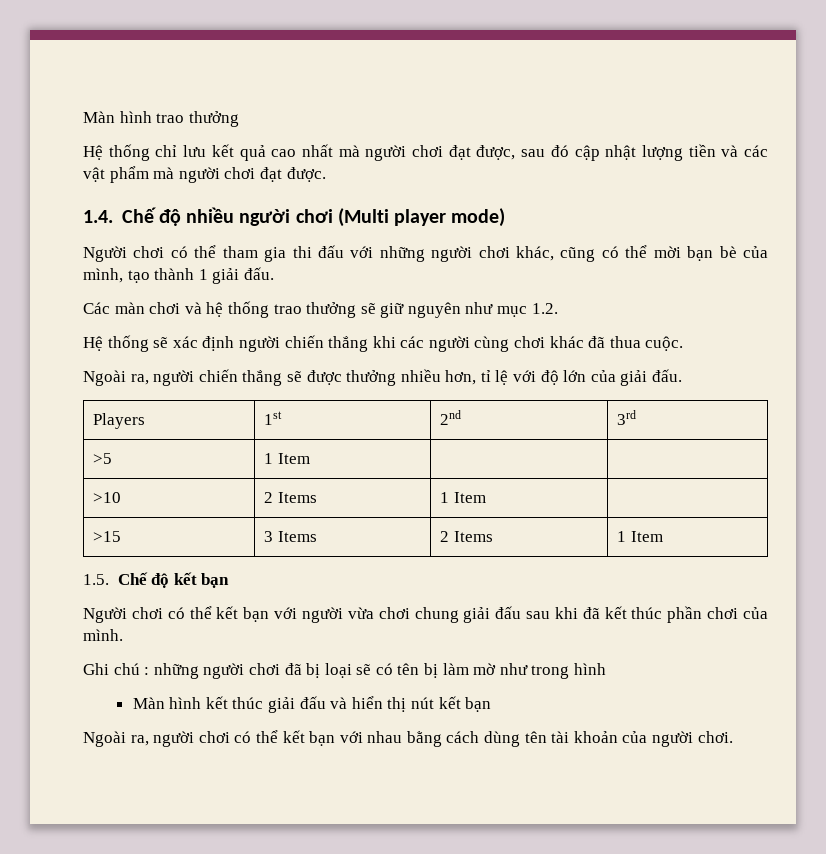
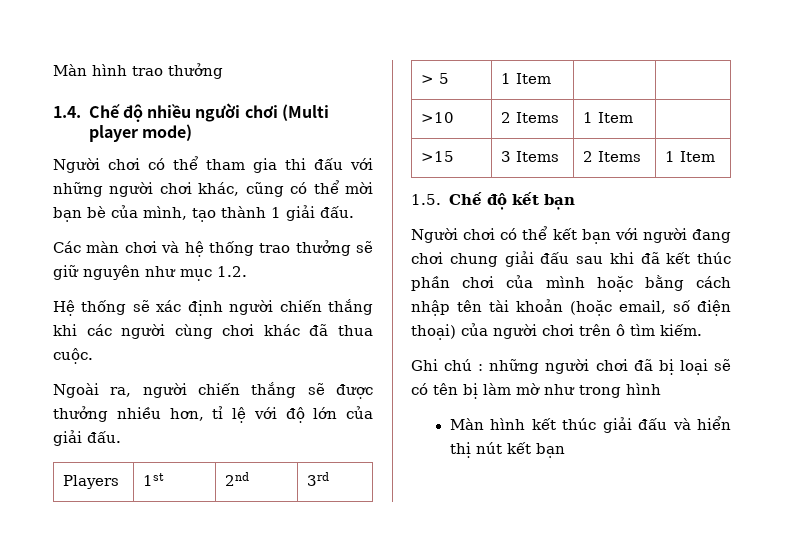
- Hệ thống chỉ lưu kết quả cao nhất mà người chơi đạt được, sau đó cập nhật lượng tiền và các vật phẩm mà người chơi đạt được.
- >5 | 1 Item | |
+ > 5 | 1 Item | |
- Người chơi có thể kết bạn với người vừa chơi chung giải đấu sau khi đã kết thúc phần chơi của mình.
+ Người chơi có thể kết bạn với người đang chơi chung giải đấu sau khi đã kết thúc phần chơi của mình hoặc bằng cách nhập tên tài khoản (hoặc email, số điện thoại) của người chơi trên ô tìm kiếm.
- Ngoài ra, người chơi có thể kết bạn với nhau bằng cách dùng tên tài khoản của người chơi.

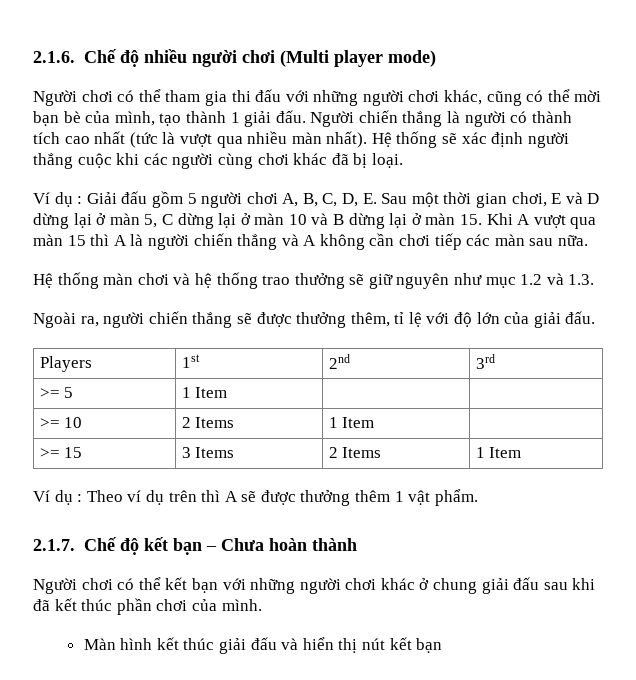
- Màn hình trao thưởng
- 1.4. Chế độ nhiều người chơi (Multi player mode)
+ 2.1.6. Chế độ nhiều người chơi (Multi player mode)
- Người chơi có thể tham gia thi đấu với những người chơi khác, cũng có thể mời bạn bè của mình, tạo thành 1 giải đấu.
- Các màn chơi và hệ thống trao thưởng sẽ giữ nguyên như mục 1.2.
- Hệ thống sẽ xác định người chiến thắng khi các người cùng chơi khác đã thua cuộc.
+ Người chơi có thể tham gia thi đấu với những người chơi khác, cũng có thể mời bạn bè của mình, tạo thành 1 giải đấu. Người chiến thắng là người có thành tích cao nhất (tức là vượt qua nhiều màn nhất). Hệ thống sẽ xác định người thắng cuộc khi các người cùng chơi khác đã bị loại.
+ Ví dụ : Giải đấu gồm 5 người chơi A, B, C, D, E. Sau một thời gian chơi, E và D dừng lại ở màn 5, C dừng lại ở màn 10 và B dừng lại ở màn 15. Khi A vượt qua màn 15 thì A là người chiến thắng và A không cần chơi tiếp các màn sau nữa.
+ Hệ thống màn chơi và hệ thống trao thưởng sẽ giữ nguyên như mục 1.2 và 1.3.
- Ngoài ra, người chiến thắng sẽ được thưởng nhiều hơn, tỉ lệ với độ lớn của giải đấu.
+ Ngoài ra, người chiến thắng sẽ được thưởng thêm, tỉ lệ với độ lớn của giải đấu.
- > 5 | 1 Item | |
+ >= 5 | 1 Item | |
- >10 | 2 Items | 1 Item |
+ >= 10 | 2 Items | 1 Item |
- >15 | 3 Items | 2 Items | 1 Item
+ >= 15 | 3 Items | 2 Items | 1 Item
- 1.5. Chế độ kết bạn
+ Ví dụ : Theo ví dụ trên thì A sẽ được thưởng thêm 1 vật phẩm.
+ 2.1.7. Chế độ kết bạn – Chưa hoàn thành
- Người chơi có thể kết bạn với người đang chơi chung giải đấu sau khi đã kết thúc phần chơi của mình hoặc bằng cách nhập tên tài khoản (hoặc email, số điện thoại) của người chơi trên ô tìm kiếm.
- Ghi chú : những người chơi đã bị loại sẽ có tên bị làm mờ như trong hình
+ Người chơi có thể kết bạn với những người chơi khác ở chung giải đấu sau khi đã kết thúc phần chơi của mình.

